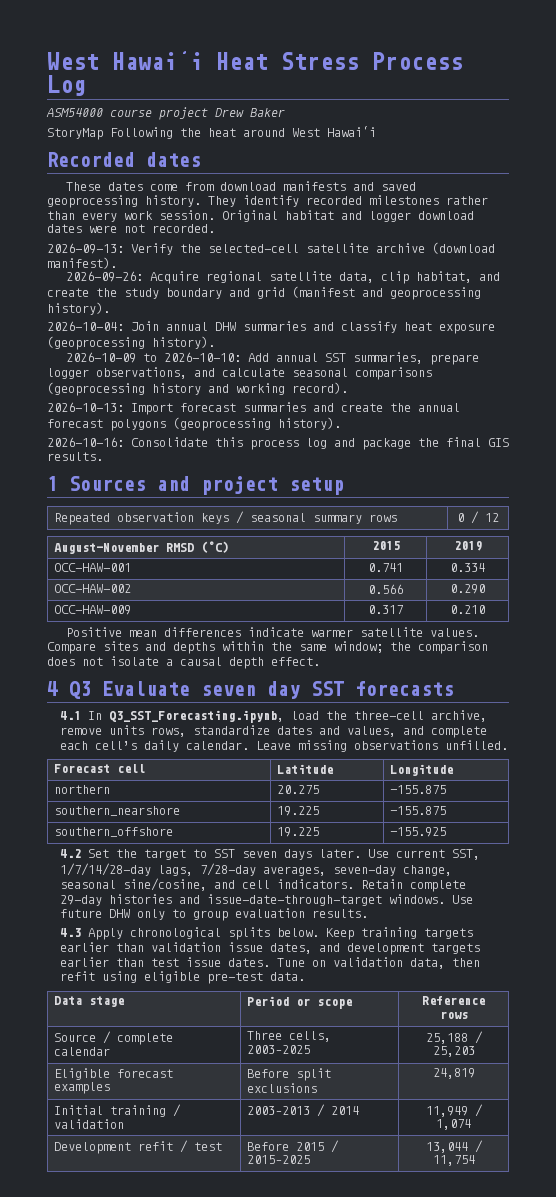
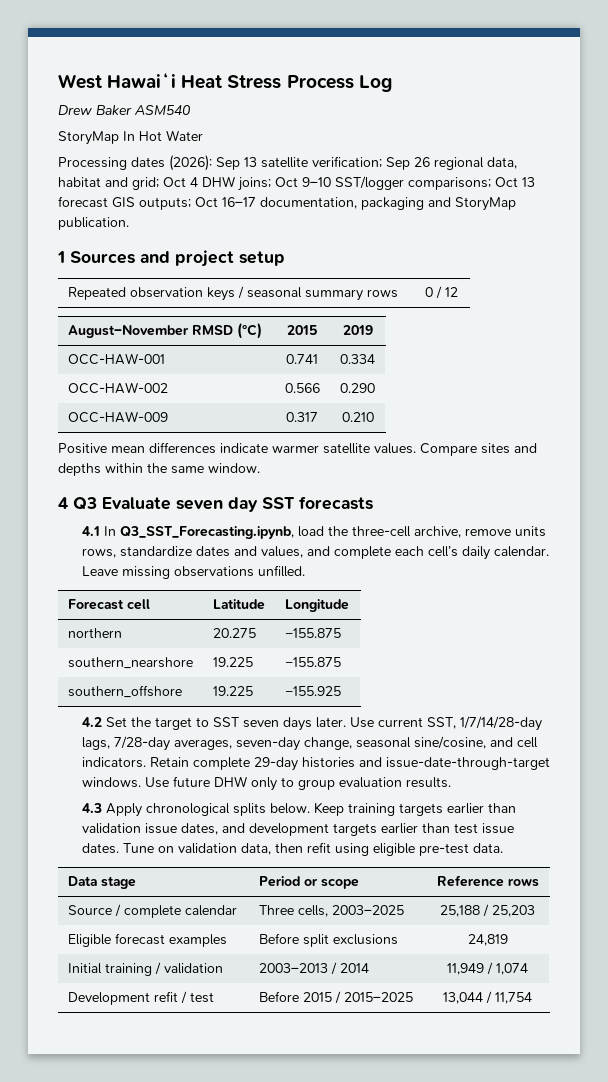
- ASM54000 course project Drew Baker
- StoryMap Following the heat around West Hawaiʻi
- Recorded dates
- These dates come from download manifests and saved geoprocessing history. They identify recorded milestones rather than every work session. Original habitat and logger download dates were not recorded.
- 2026-09-13: Verify the selected-cell satellite archive (download manifest).
- 2026-09-26: Acquire regional satellite data, clip habitat, and create the study boundary and grid (manifest and geoprocessing history).
- 2026-10-04: Join annual DHW summaries and classify heat exposure (geoprocessing history).
- 2026-10-09 to 2026-10-10: Add annual SST summaries, prepare logger observations, and calculate seasonal comparisons (geoprocessing history and working record).
- 2026-10-13: Import forecast summaries and create the annual forecast polygons (geoprocessing history).
- 2026-10-16: Consolidate this process log and package the final GIS results.
+ Drew Baker ASM540
+ StoryMap In Hot Water
+ Processing dates (2026): Sep 13 satellite verification; Sep 26 regional data, habitat and grid; Oct 4 DHW joins; Oct 9–10 SST/logger comparisons; Oct 13 forecast GIS outputs; Oct 16–17 documentation, packaging and StoryMap publication.
- Compare sites and depths within the same window; the comparison does not isolate a causal depth effect.
+ Compare sites and depths within the same window.

